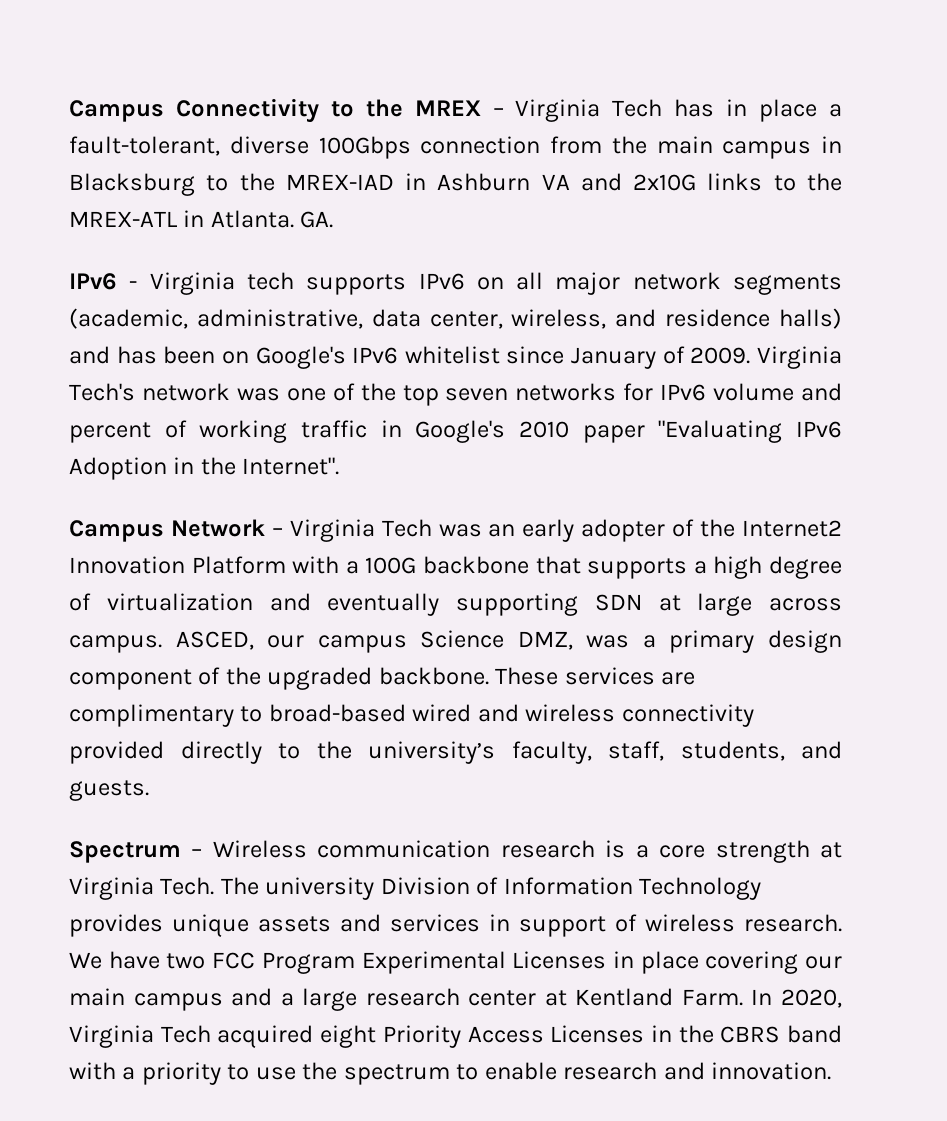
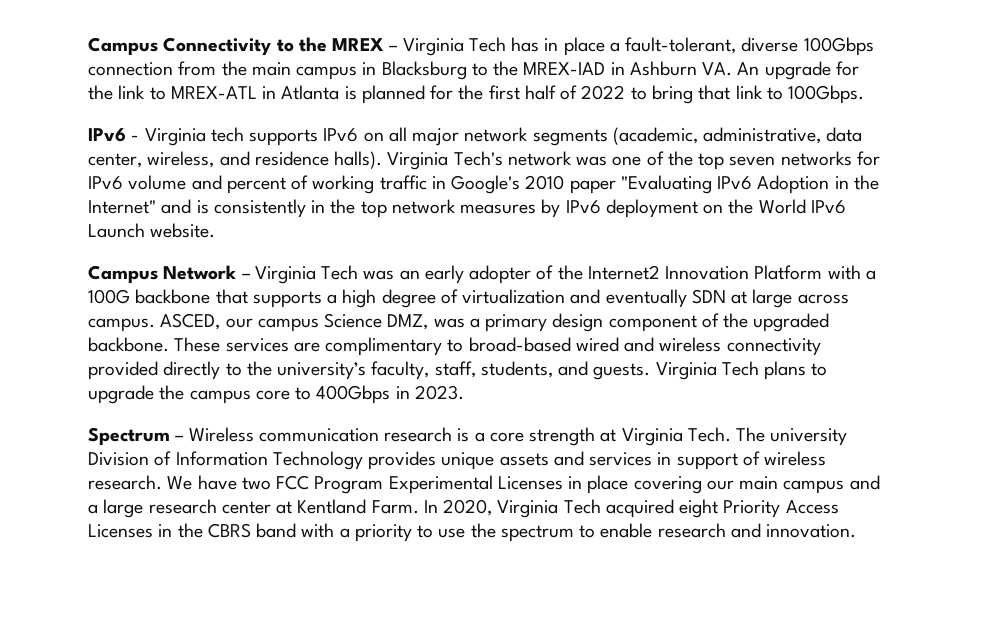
- Campus Connectivity to the MREX – Virginia Tech has in place a fault-tolerant, diverse 100Gbps connection from the main campus in Blacksburg to the MREX-IAD in Ashburn VA and 2x10G links to the MREX-ATL in Atlanta. GA.
+ Campus Connectivity to the MREX – Virginia Tech has in place a fault-tolerant, diverse 100Gbps connection from the main campus in Blacksburg to the MREX-IAD in Ashburn VA. An upgrade for the link to MREX-ATL in Atlanta is planned for the first half of 2022 to bring that link to 100Gbps.
- IPv6 - Virginia tech supports IPv6 on all major network segments (academic, administrative, data center, wireless, and residence halls) and has been on Google's IPv6 whitelist since January of 2009.
+ IPv6 - Virginia tech supports IPv6 on all major network segments (academic, administrative, data center, wireless, and residence halls).
- Virginia Tech's network was one of the top seven networks for IPv6 volume and percent of working traffic in Google's 2010 paper "Evaluating IPv6 Adoption in the Internet".
+ Virginia Tech's network was one of the top seven networks for IPv6 volume and percent of working traffic in Google's 2010 paper "Evaluating IPv6 Adoption in the Internet" and is consistently in the top network measures by IPv6 deployment on the World IPv6 Launch website.
- Campus Network – Virginia Tech was an early adopter of the Internet2 Innovation Platform with a 100G backbone that supports a high degree of virtualization and eventually supporting SDN at large across campus.
+ Campus Network – Virginia Tech was an early adopter of the Internet2 Innovation Platform with a 100G backbone that supports a high degree of virtualization and eventually SDN at large across campus.
+ Virginia Tech plans to upgrade the campus core to 400Gbps in 2023.

